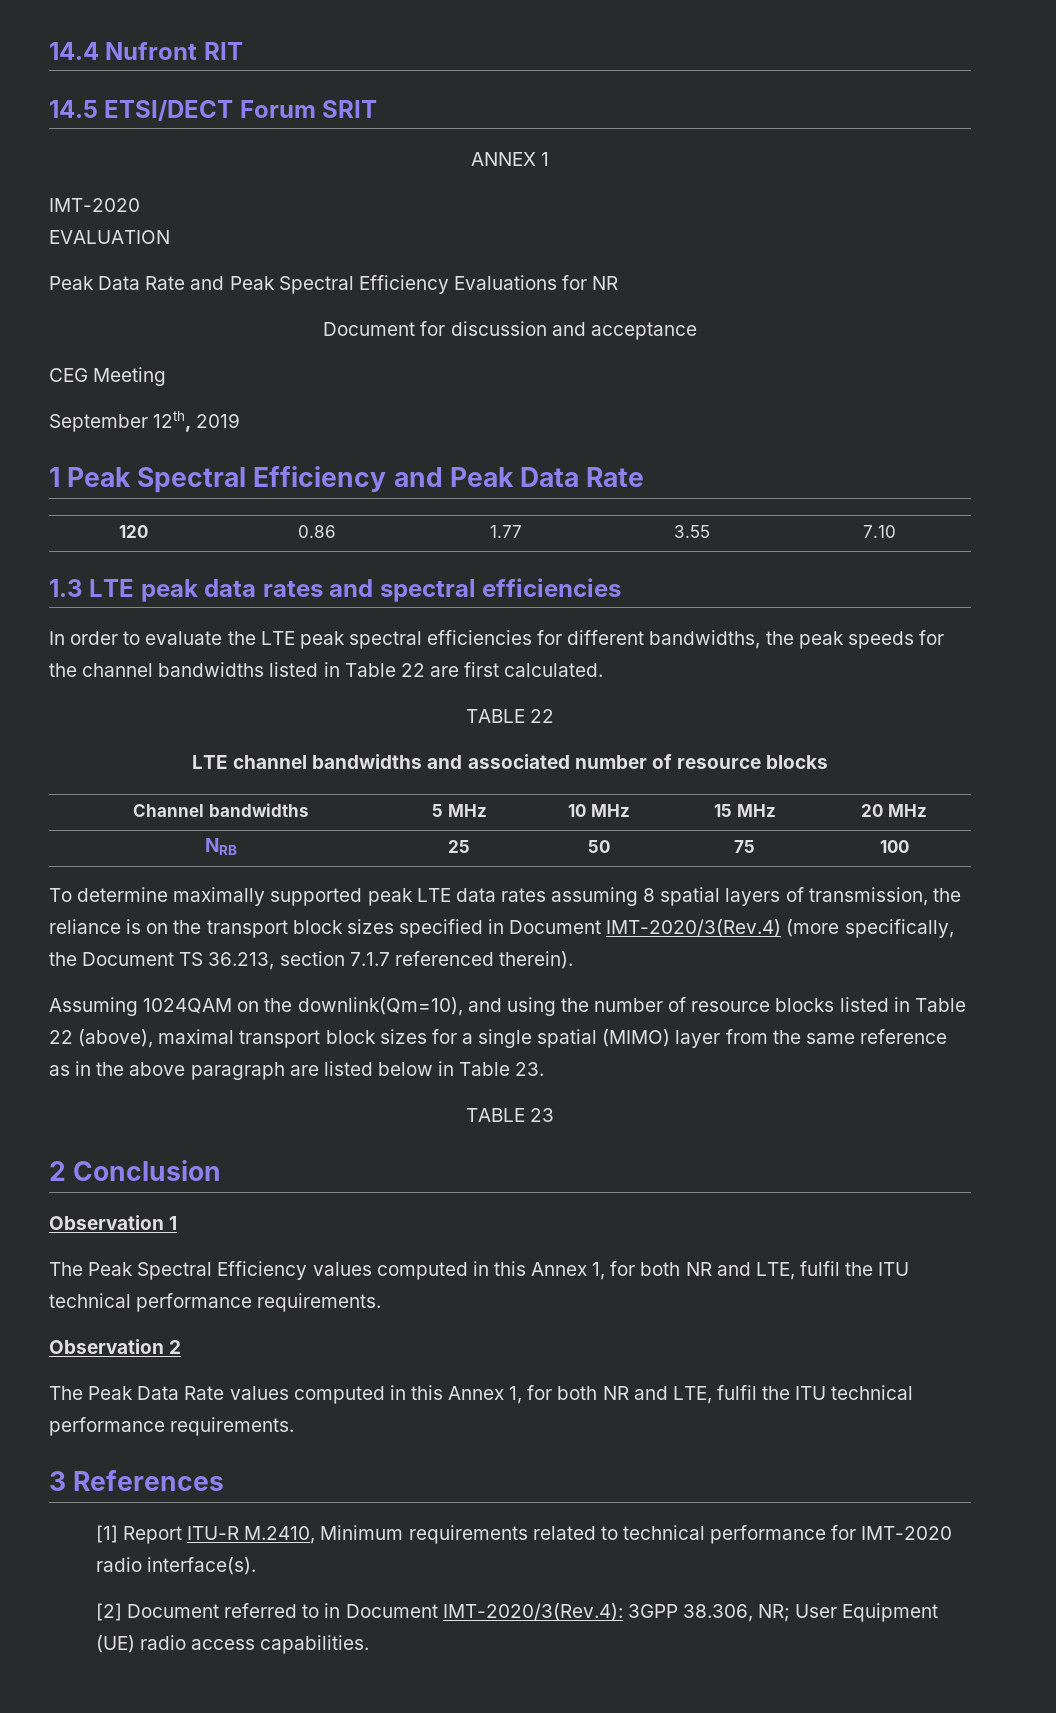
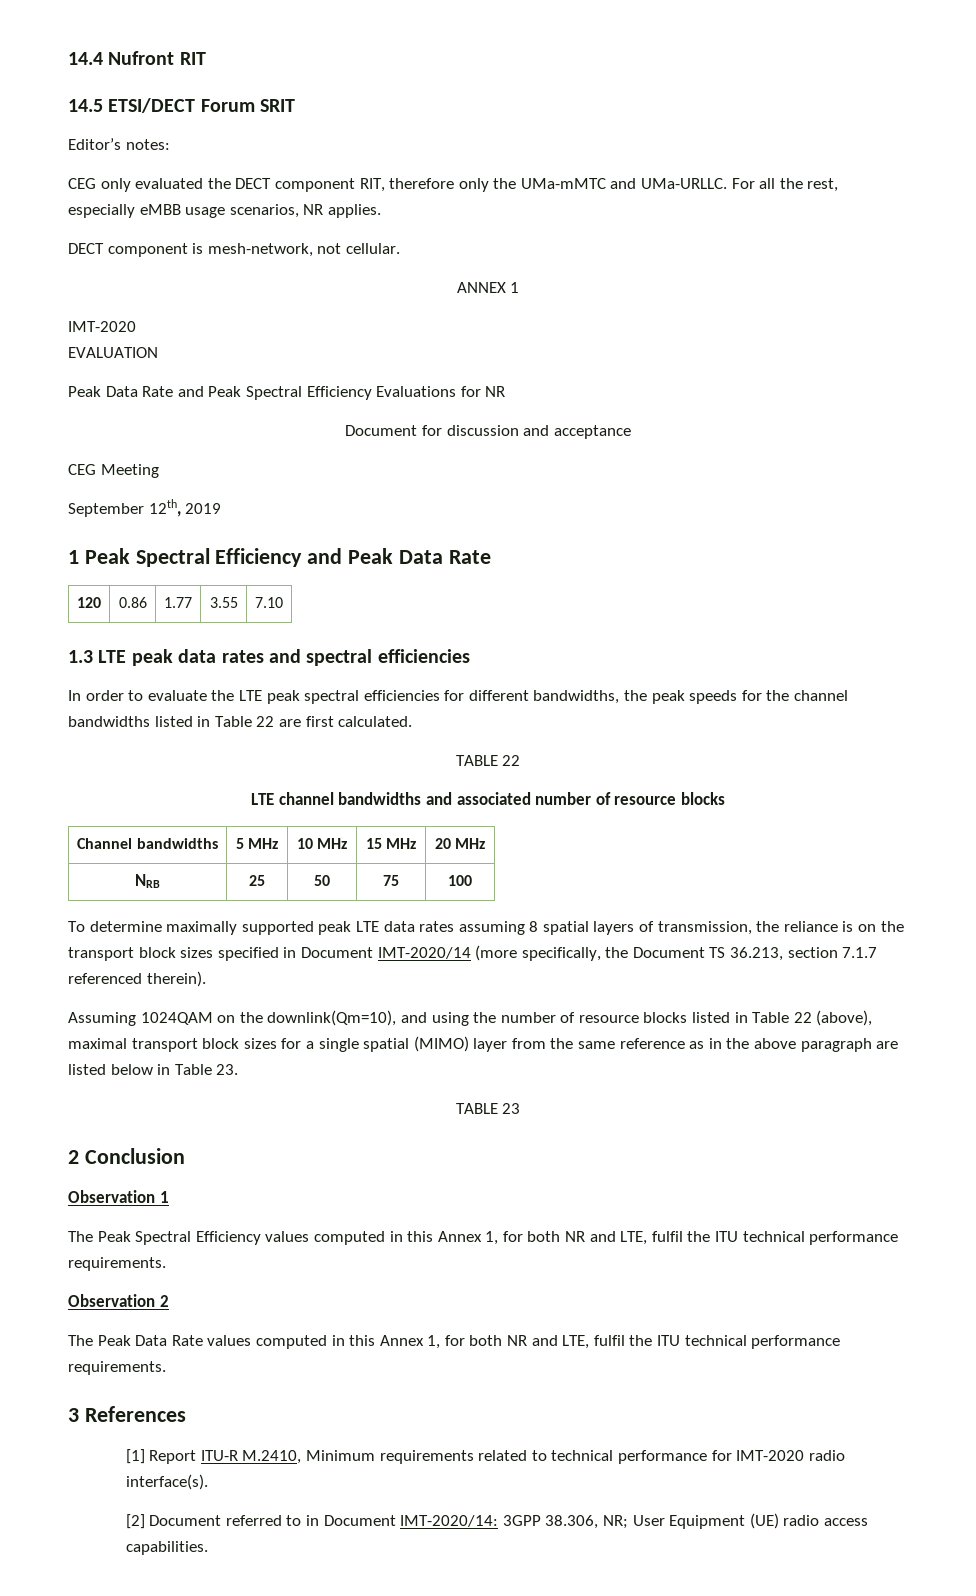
+ Editor’s notes:
+ CEG only evaluated the DECT component RIT, therefore only the UMa-mMTC and UMa-URLLC. For all the rest, especially eMBB usage scenarios, NR applies.
+ DECT component is mesh-network, not cellular.
- To determine maximally supported peak LTE data rates assuming 8 spatial layers of transmission, the reliance is on the transport block sizes specified in Document IMT-2020/3(Rev.4) (more specifically, the Document TS 36.213, section 7.1.7 referenced therein).
+ To determine maximally supported peak LTE data rates assuming 8 spatial layers of transmission, the reliance is on the transport block sizes specified in Document IMT-2020/14 (more specifically, the Document TS 36.213, section 7.1.7 referenced therein).
- [2] Document referred to in Document IMT-2020/3(Rev.4): 3GPP 38.306, NR; User Equipment (UE) radio access capabilities.
+ [2] Document referred to in Document IMT-2020/14: 3GPP 38.306, NR; User Equipment (UE) radio access capabilities.

